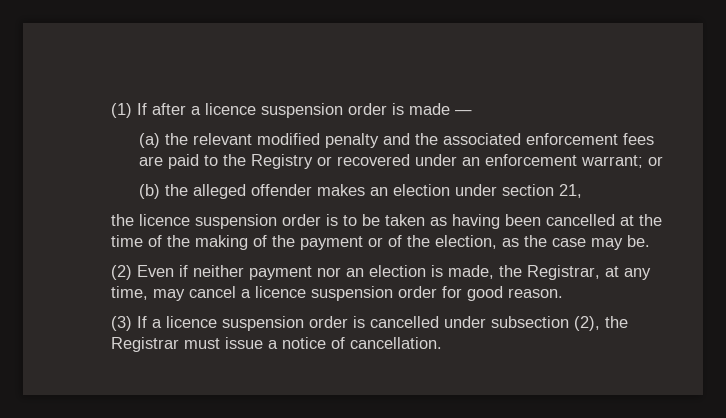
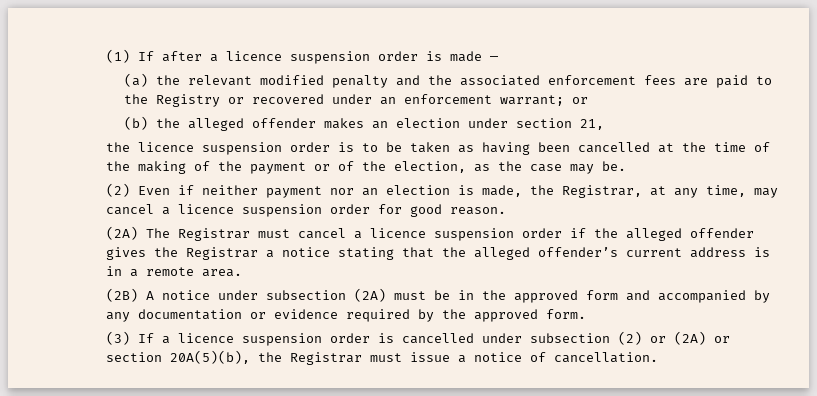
+ (2A) The Registrar must cancel a licence suspension order if the alleged offender gives the Registrar a notice stating that the alleged offender’s current address is in a remote area.
+ (2B) A notice under subsection (2A) must be in the approved form and accompanied by any documentation or evidence required by the approved form.
- (3) If a licence suspension order is cancelled under subsection (2), the Registrar must issue a notice of cancellation.
+ (3) If a licence suspension order is cancelled under subsection (2) or (2A) or section 20A(5)(b), the Registrar must issue a notice of cancellation.

